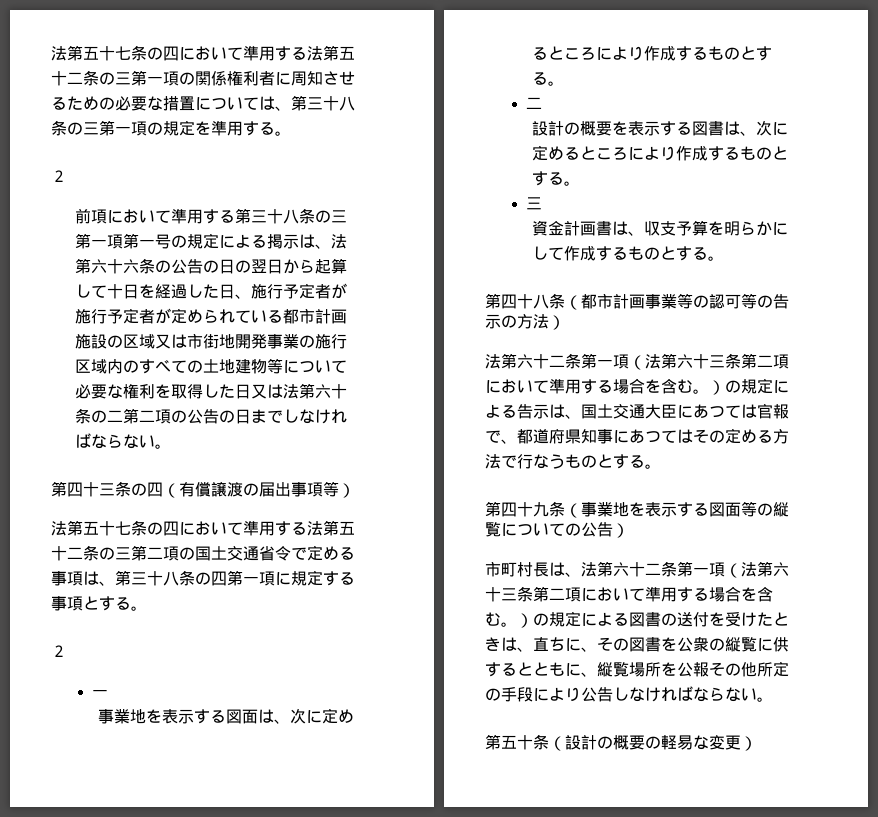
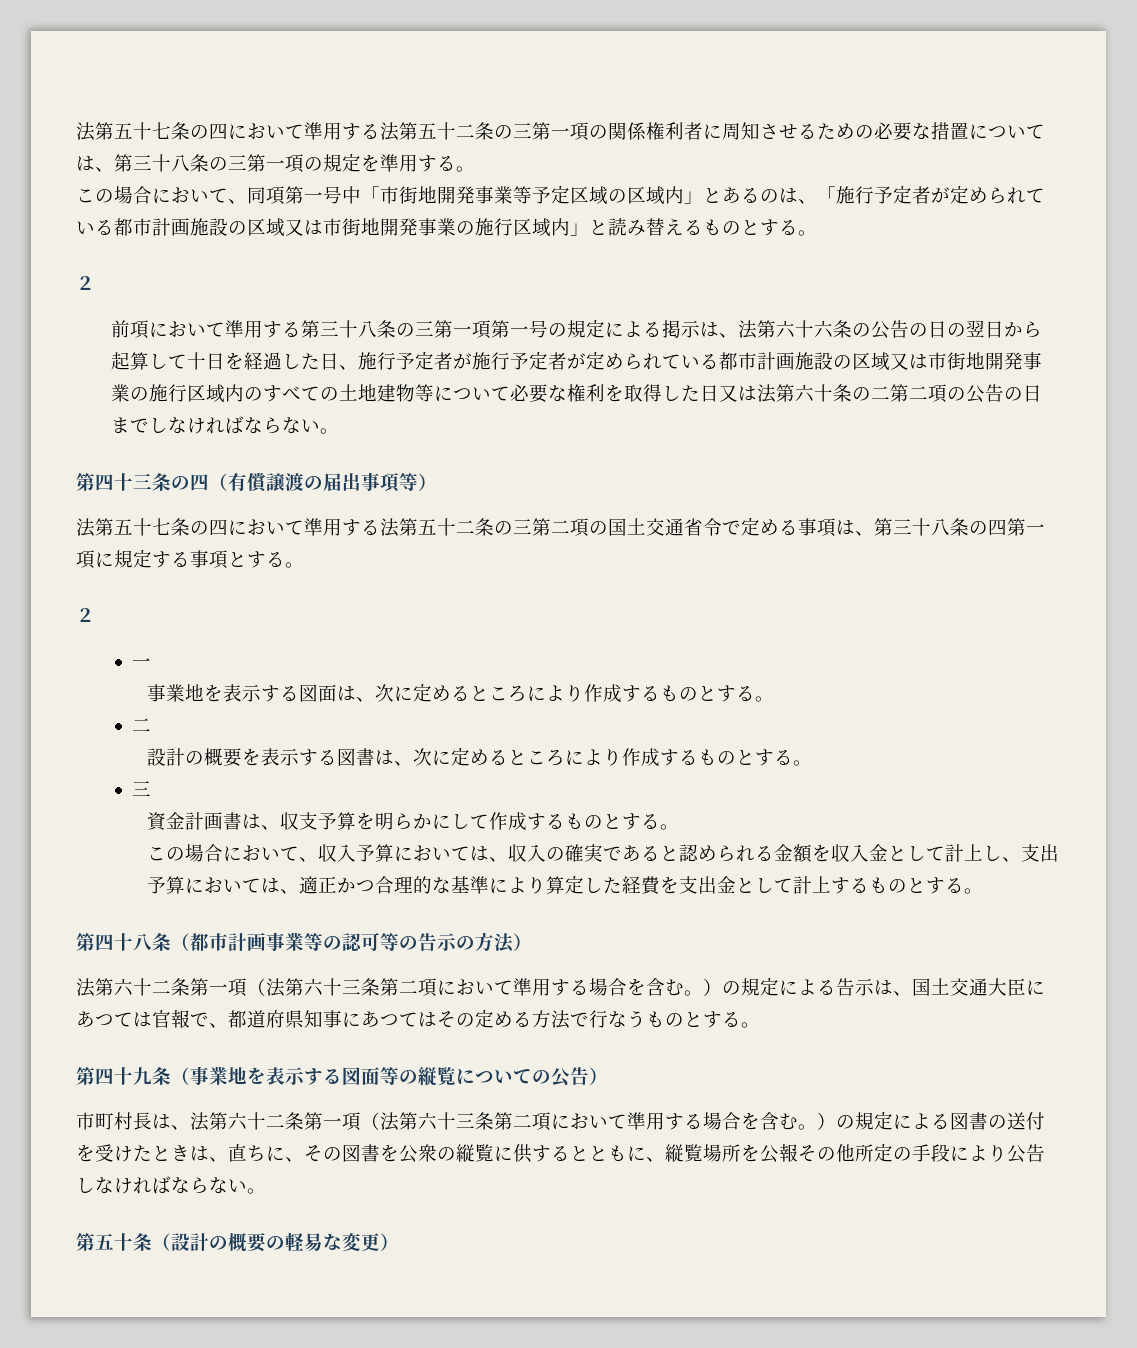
+ この場合において、同項第一号中「市街地開発事業等予定区域の区域内」とあるのは、「施行予定者が定められている都市計画施設の区域又は市街地開発事業の施行区域内」と読み替えるものとする。
+ この場合において、収入予算においては、収入の確実であると認められる金額を収入金として計上し、支出予算においては、適正かつ合理的な基準により算定した経費を支出金として計上するものとする。

